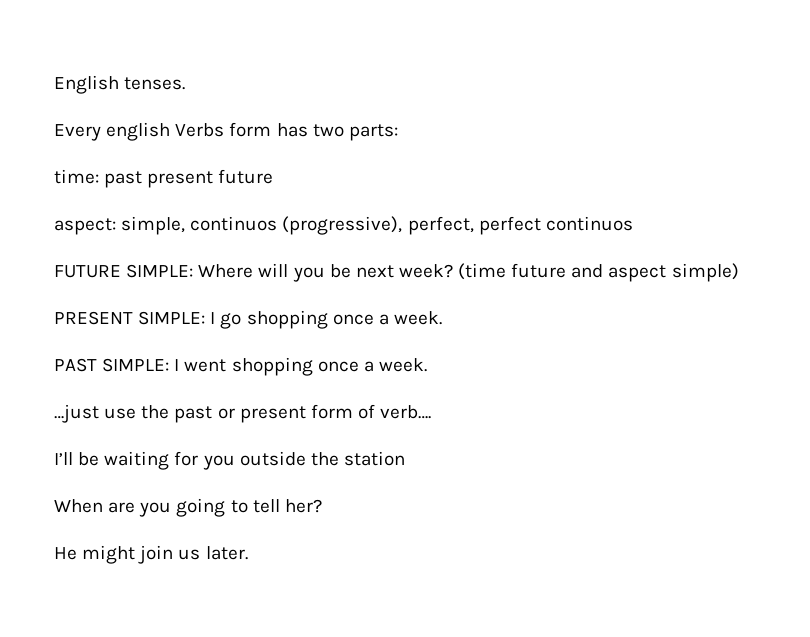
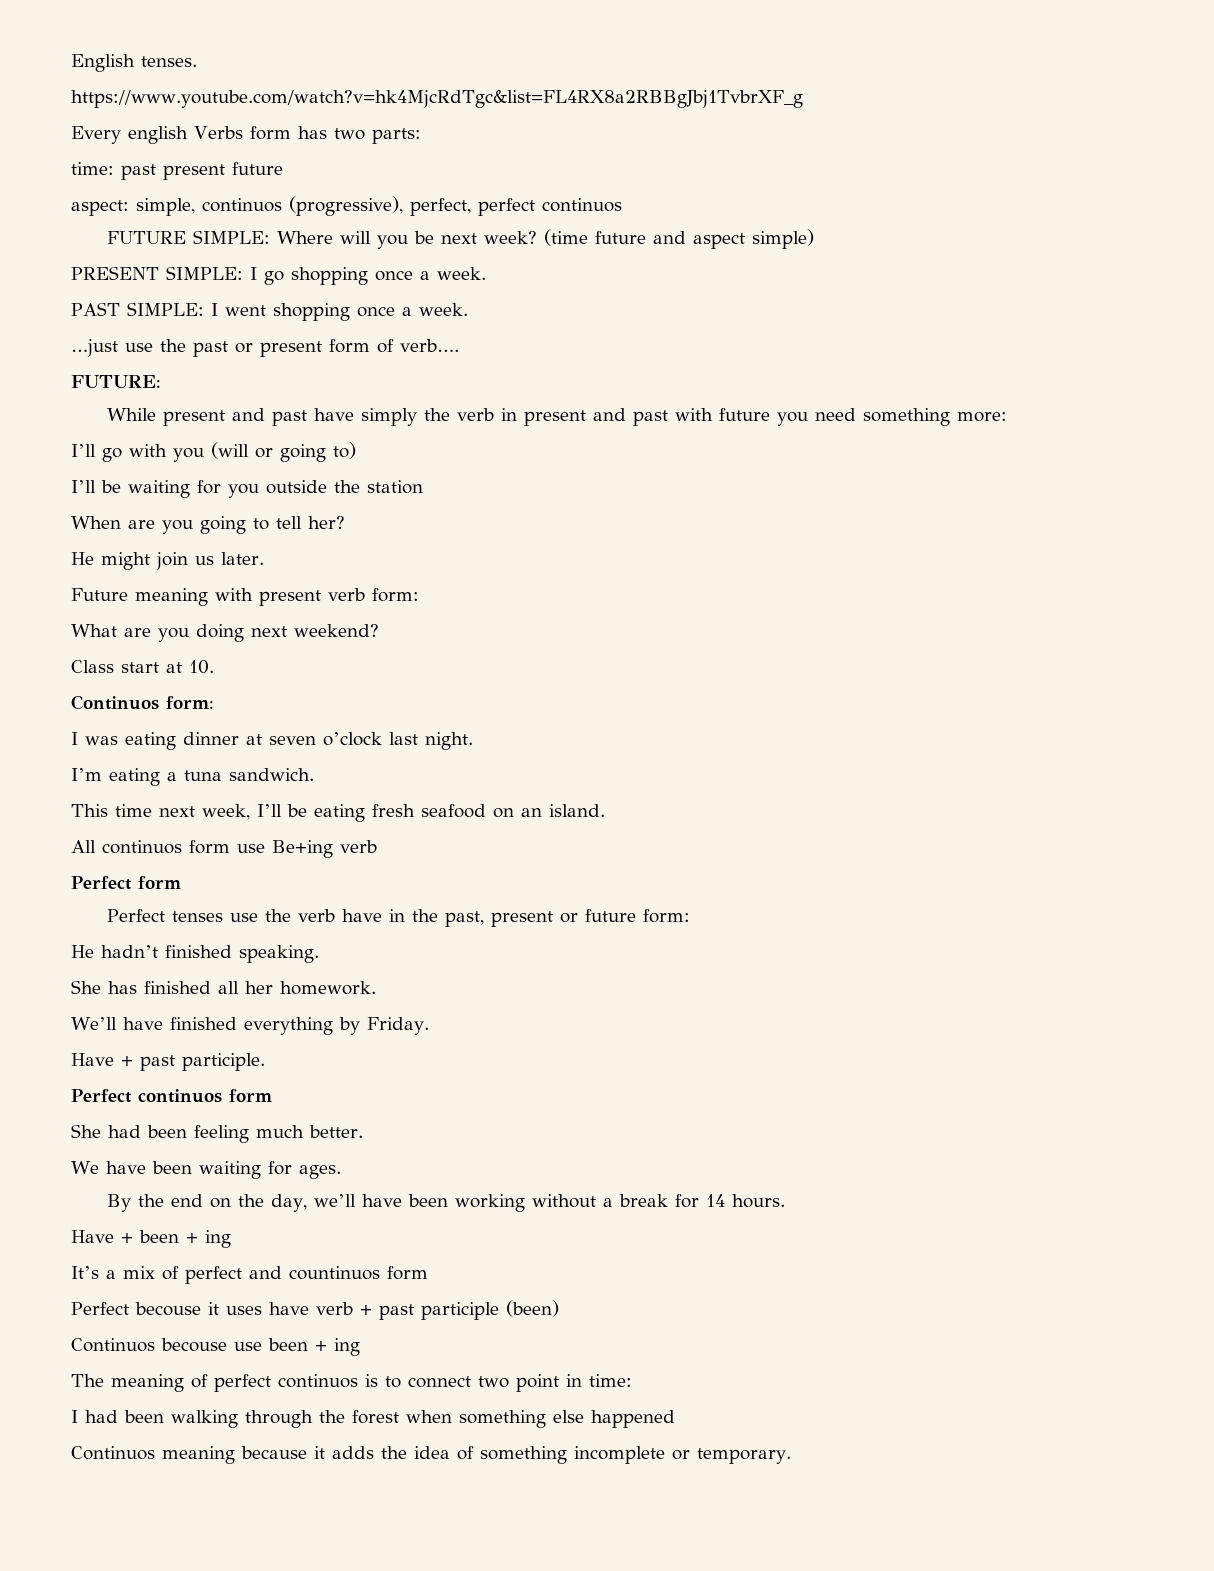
+ https://www.youtube.com/watch?v=hk4MjcRdTgc&list=FL4RX8a2RBBgJbj1TvbrXF_g
+ FUTURE:
+ While present and past have simply the verb in present and past with future you need something more:
+ I’ll go with you (will or going to)
+ Future meaning with present verb form:
+ What are you doing next weekend?
+ Class start at 10.
+ Continuos form:
+ I was eating dinner at seven o’clock last night.
+ I’m eating a tuna sandwich.
+ This time next week, I’ll be eating fresh seafood on an island.
+ All continuos form use Be+ing verb
+ Perfect form
+ Perfect tenses use the verb have in the past, present or future form:
+ He hadn’t finished speaking.
+ She has finished all her homework.
+ We’ll have finished everything by Friday.
+ Have + past participle.
+ Perfect continuos form
+ She had been feeling much better.
+ We have been waiting for ages.
+ By the end on the day, we’ll have been working without a break for 14 hours.
+ Have + been + ing
+ It’s a mix of perfect and countinuos form
+ Perfect becouse it uses have verb + past participle (been)
+ Continuos becouse use been + ing
+ The meaning of perfect continuos is to connect two point in time:
+ I had been walking through the forest when something else happened
+ Continuos meaning because it adds the idea of something incomplete or temporary.

